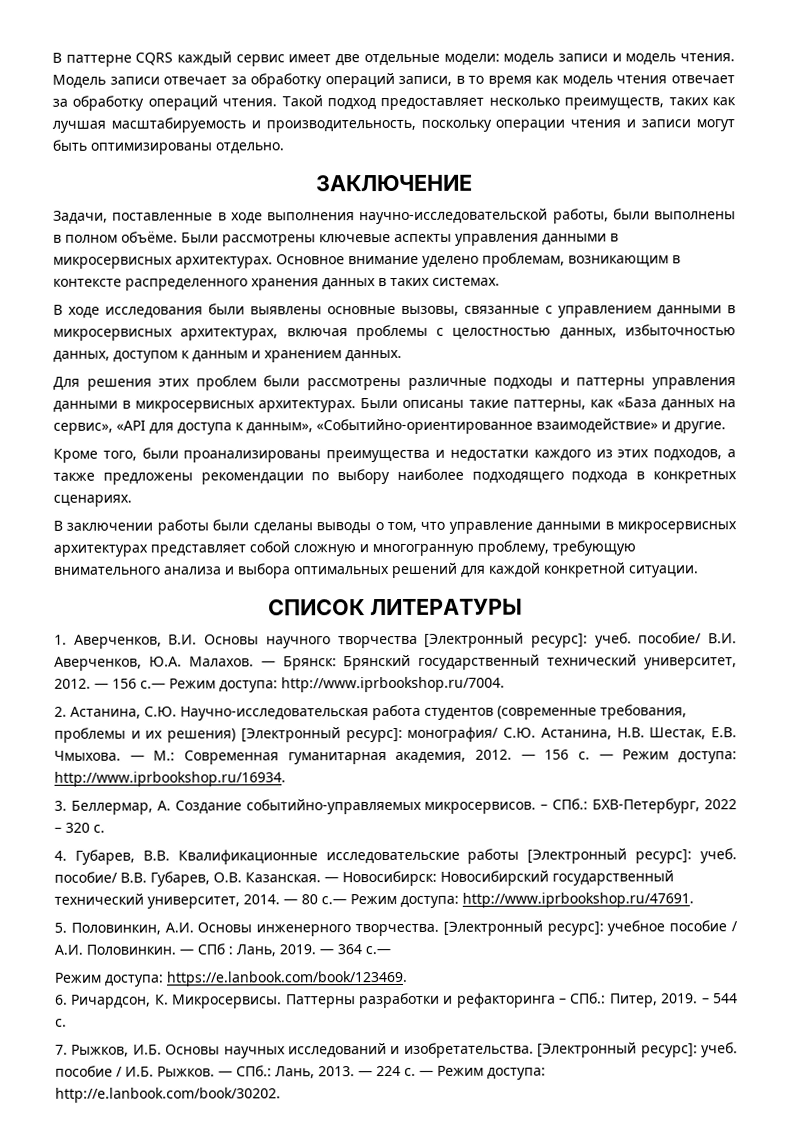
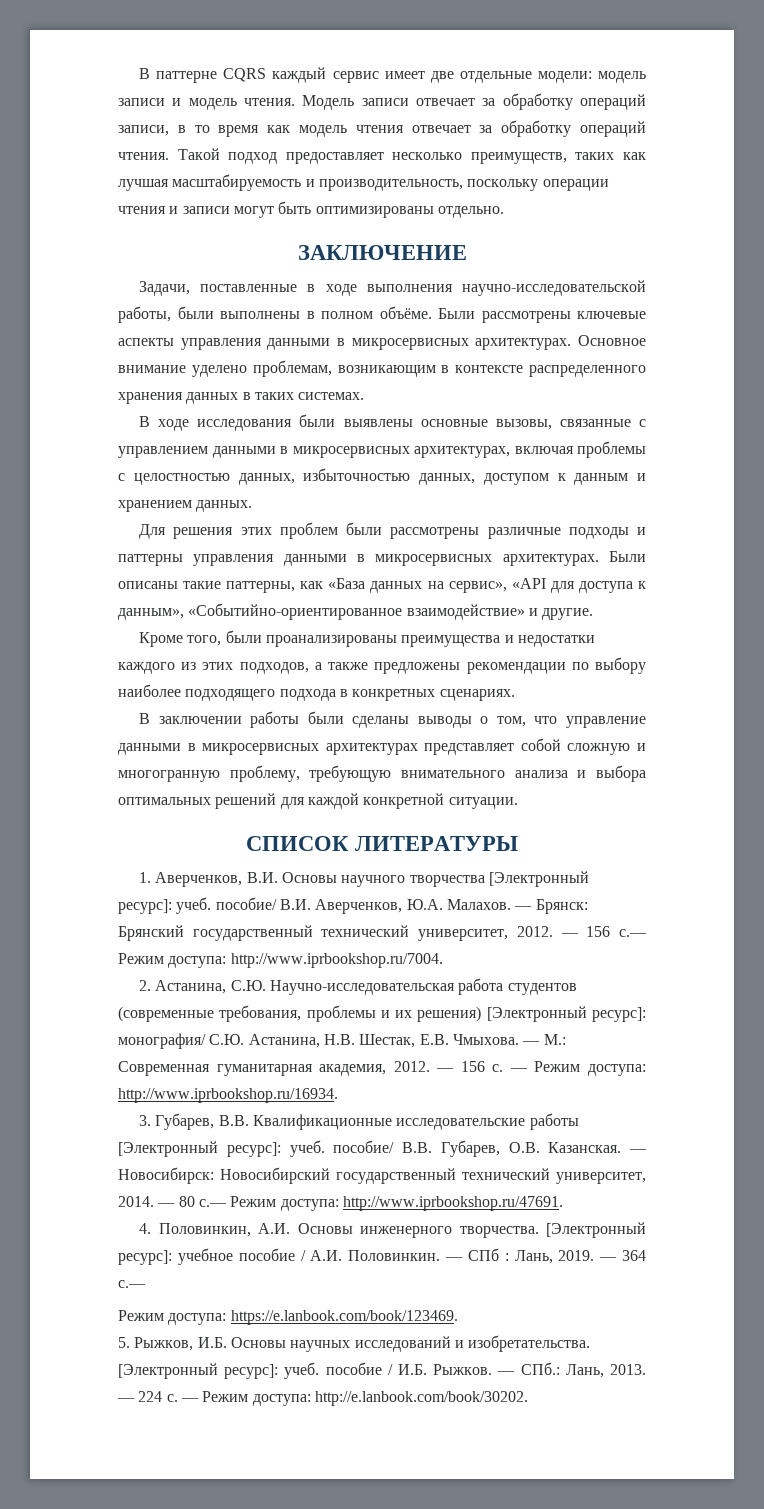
- 3. Беллермар, А. Создание событийно-управляемых микросервисов. – СПб.: БХВ-Петербург, 2022 – 320 с.
- 4. Губарев, В.В. Квалификационные исследовательские работы [Электронный ресурс]: учеб. пособие/ В.В. Губарев, О.В. Казанская.
+ 3. Губарев, В.В. Квалификационные исследовательские работы [Электронный ресурс]: учеб. пособие/ В.В. Губарев, О.В. Казанская.
- 5. Половинкин, А.И. Основы инженерного творчества.
+ 4. Половинкин, А.И. Основы инженерного творчества.
- 6. Ричардсон, К. Микросервисы. Паттерны разработки и рефакторинга – СПб.: Питер, 2019. – 544 с.
- 7. Рыжков, И.Б. Основы научных исследований и изобретательства.
+ 5. Рыжков, И.Б. Основы научных исследований и изобретательства.

